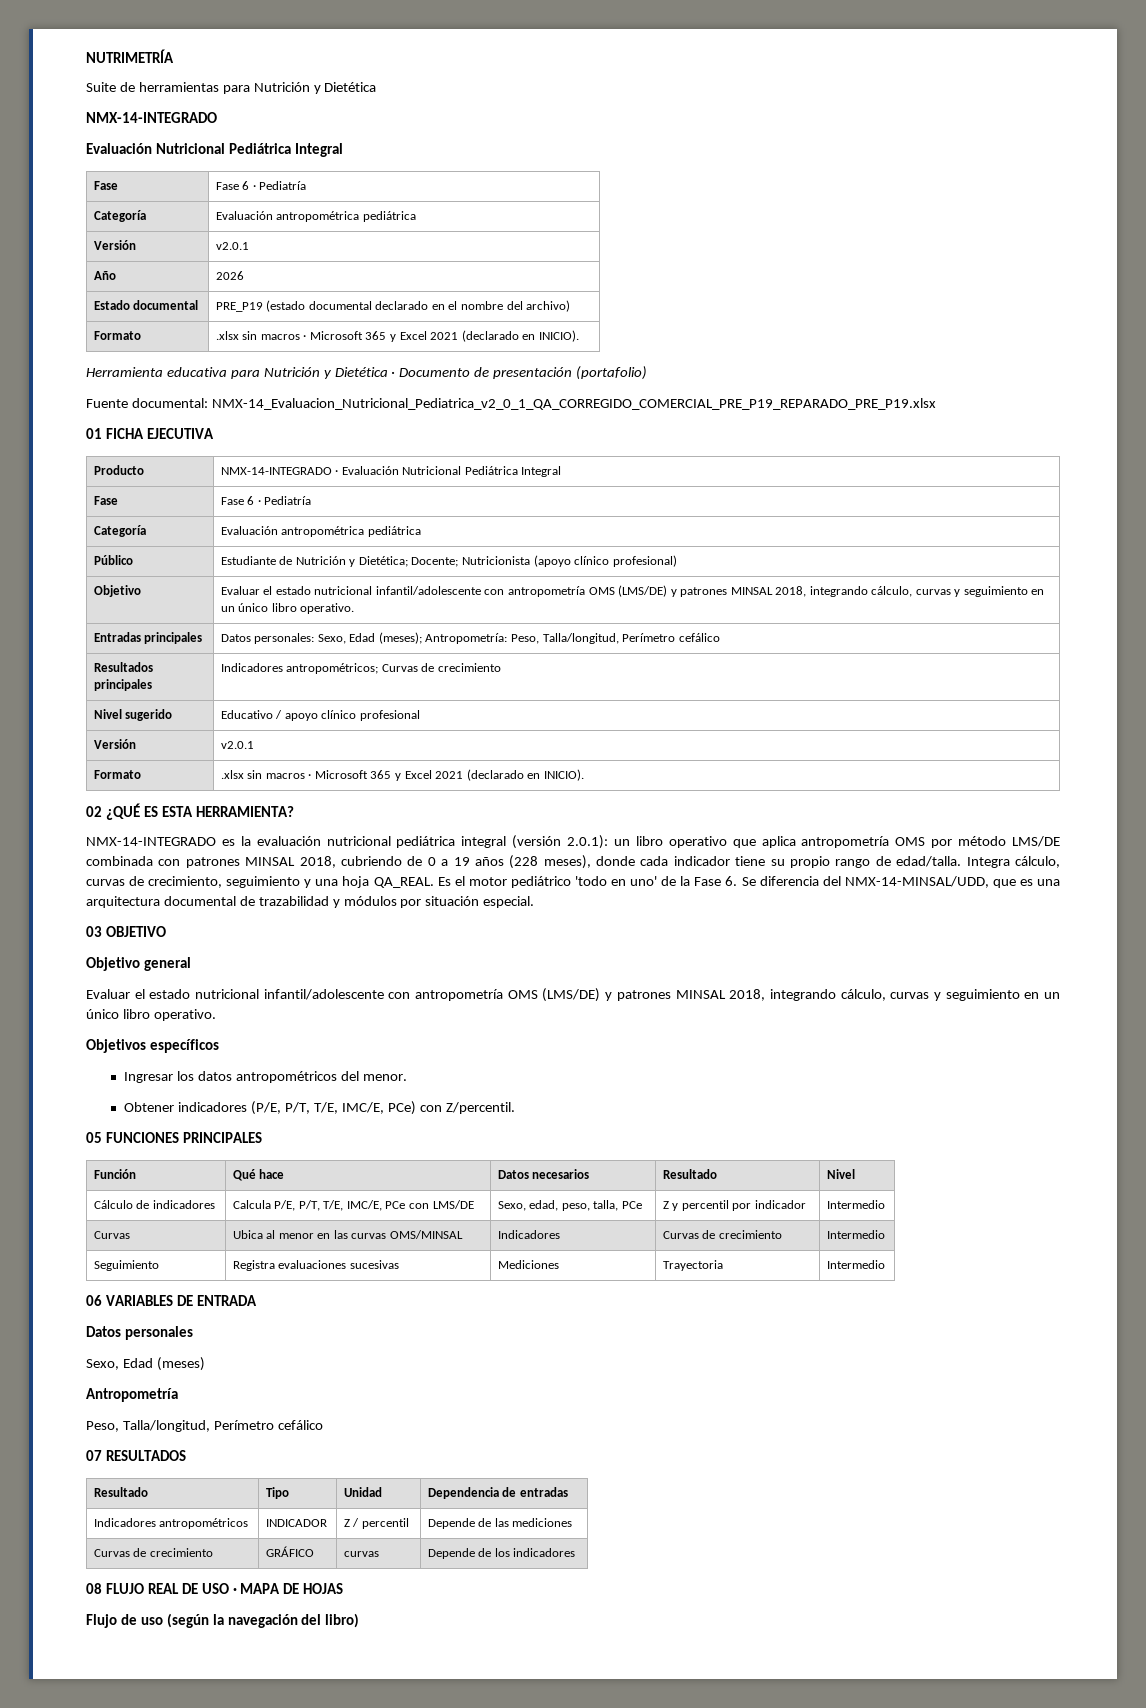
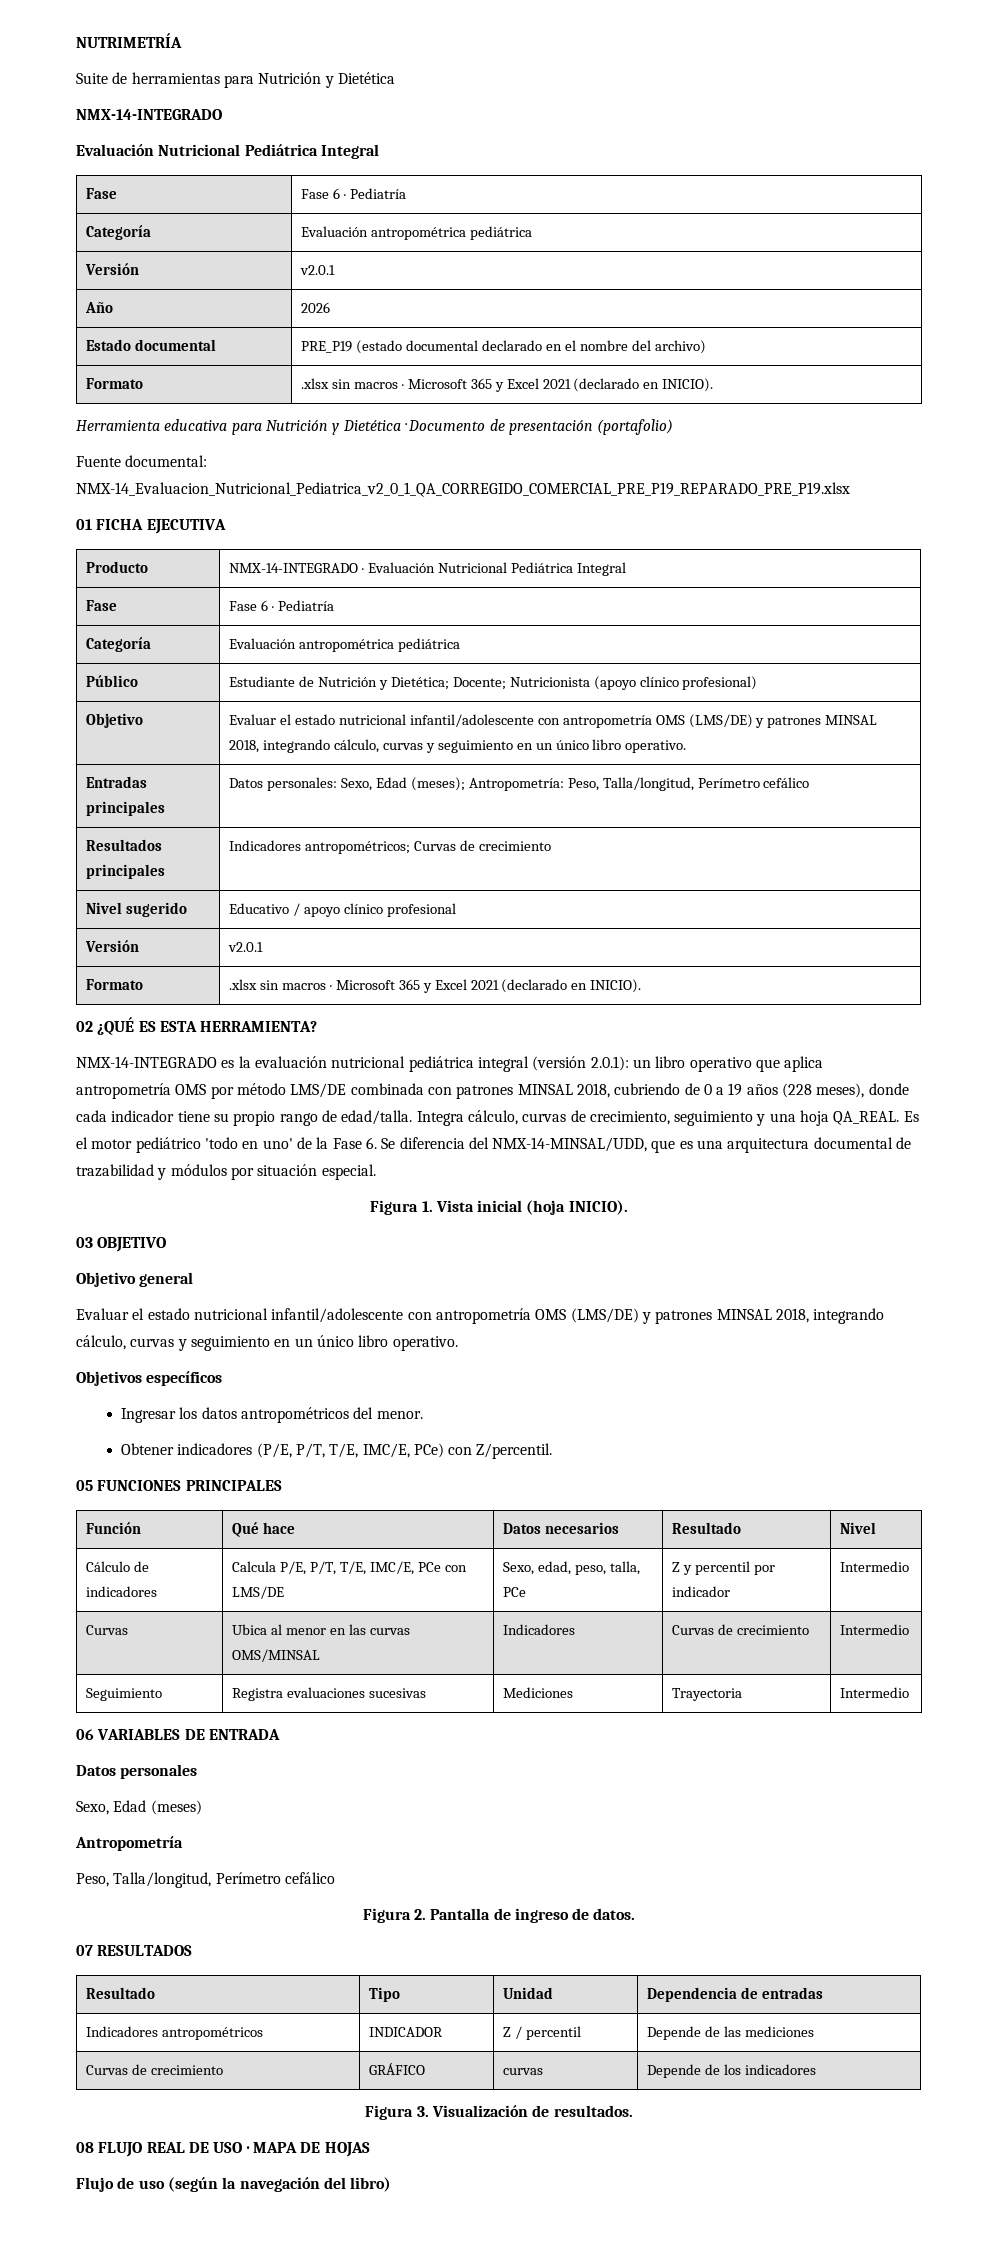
+ Figura 1. Vista inicial (hoja INICIO).
+ Figura 2. Pantalla de ingreso de datos.
+ Figura 3. Visualización de resultados.

